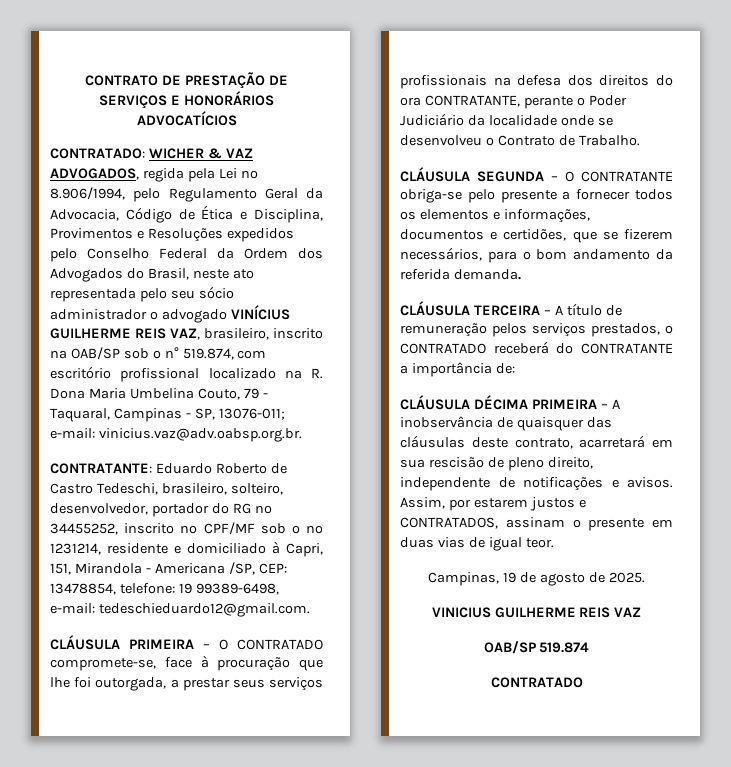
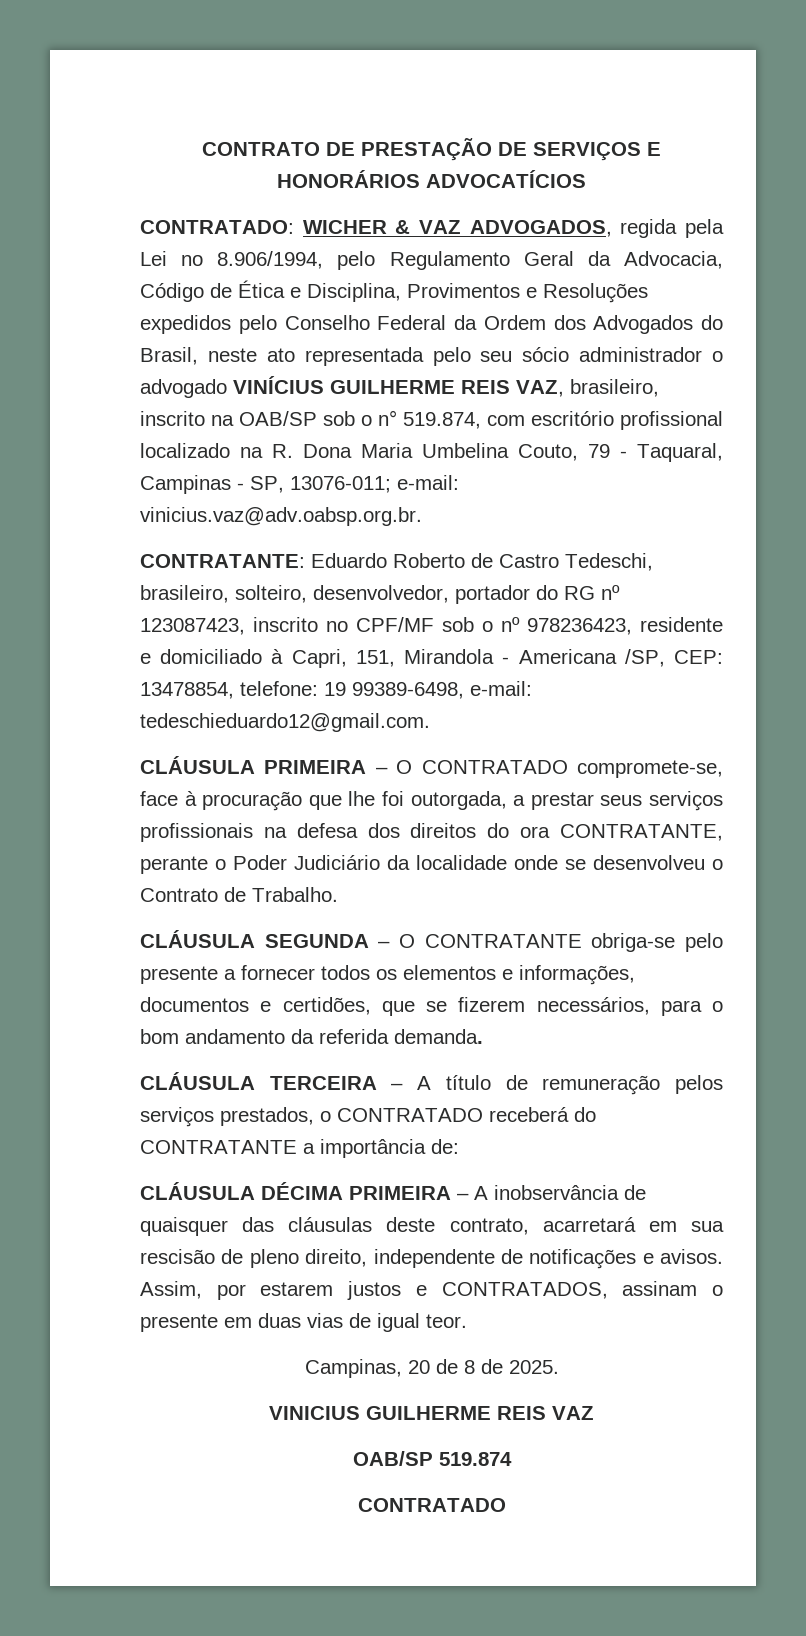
- CONTRATANTE: Eduardo Roberto de Castro Tedeschi, brasileiro, solteiro, desenvolvedor, portador do RG nº 34455252, inscrito no CPF/MF sob o nº 1231214, residente e domiciliado à Capri, 151, Mirandola - Americana /SP, CEP: 13478854, telefone: 19 99389-6498, e-mail: tedeschieduardo12@gmail.com.
+ CONTRATANTE: Eduardo Roberto de Castro Tedeschi, brasileiro, solteiro, desenvolvedor, portador do RG nº 123087423, inscrito no CPF/MF sob o nº 978236423, residente e domiciliado à Capri, 151, Mirandola - Americana /SP, CEP: 13478854, telefone: 19 99389-6498, e-mail: tedeschieduardo12@gmail.com.
- Campinas, 19 de agosto de 2025.
+ Campinas, 20 de 8 de 2025.

